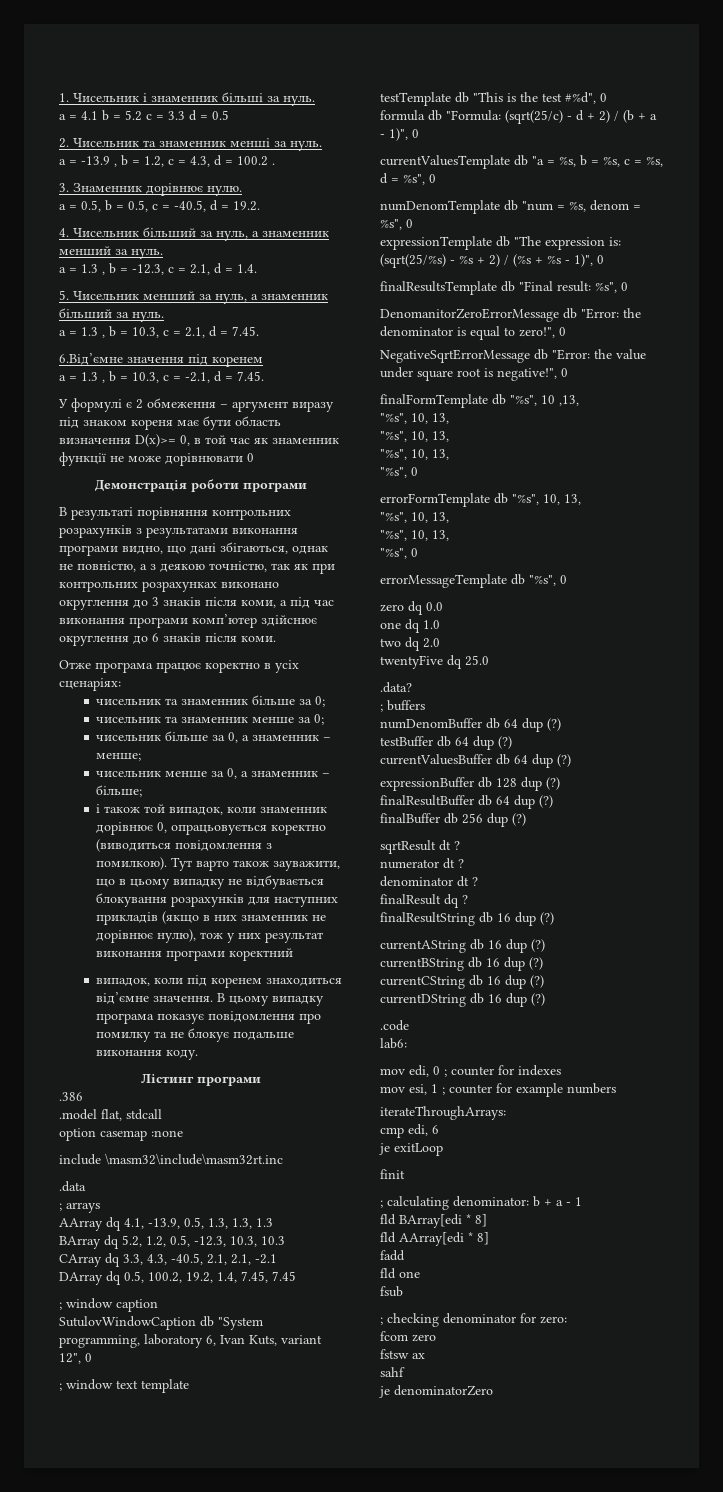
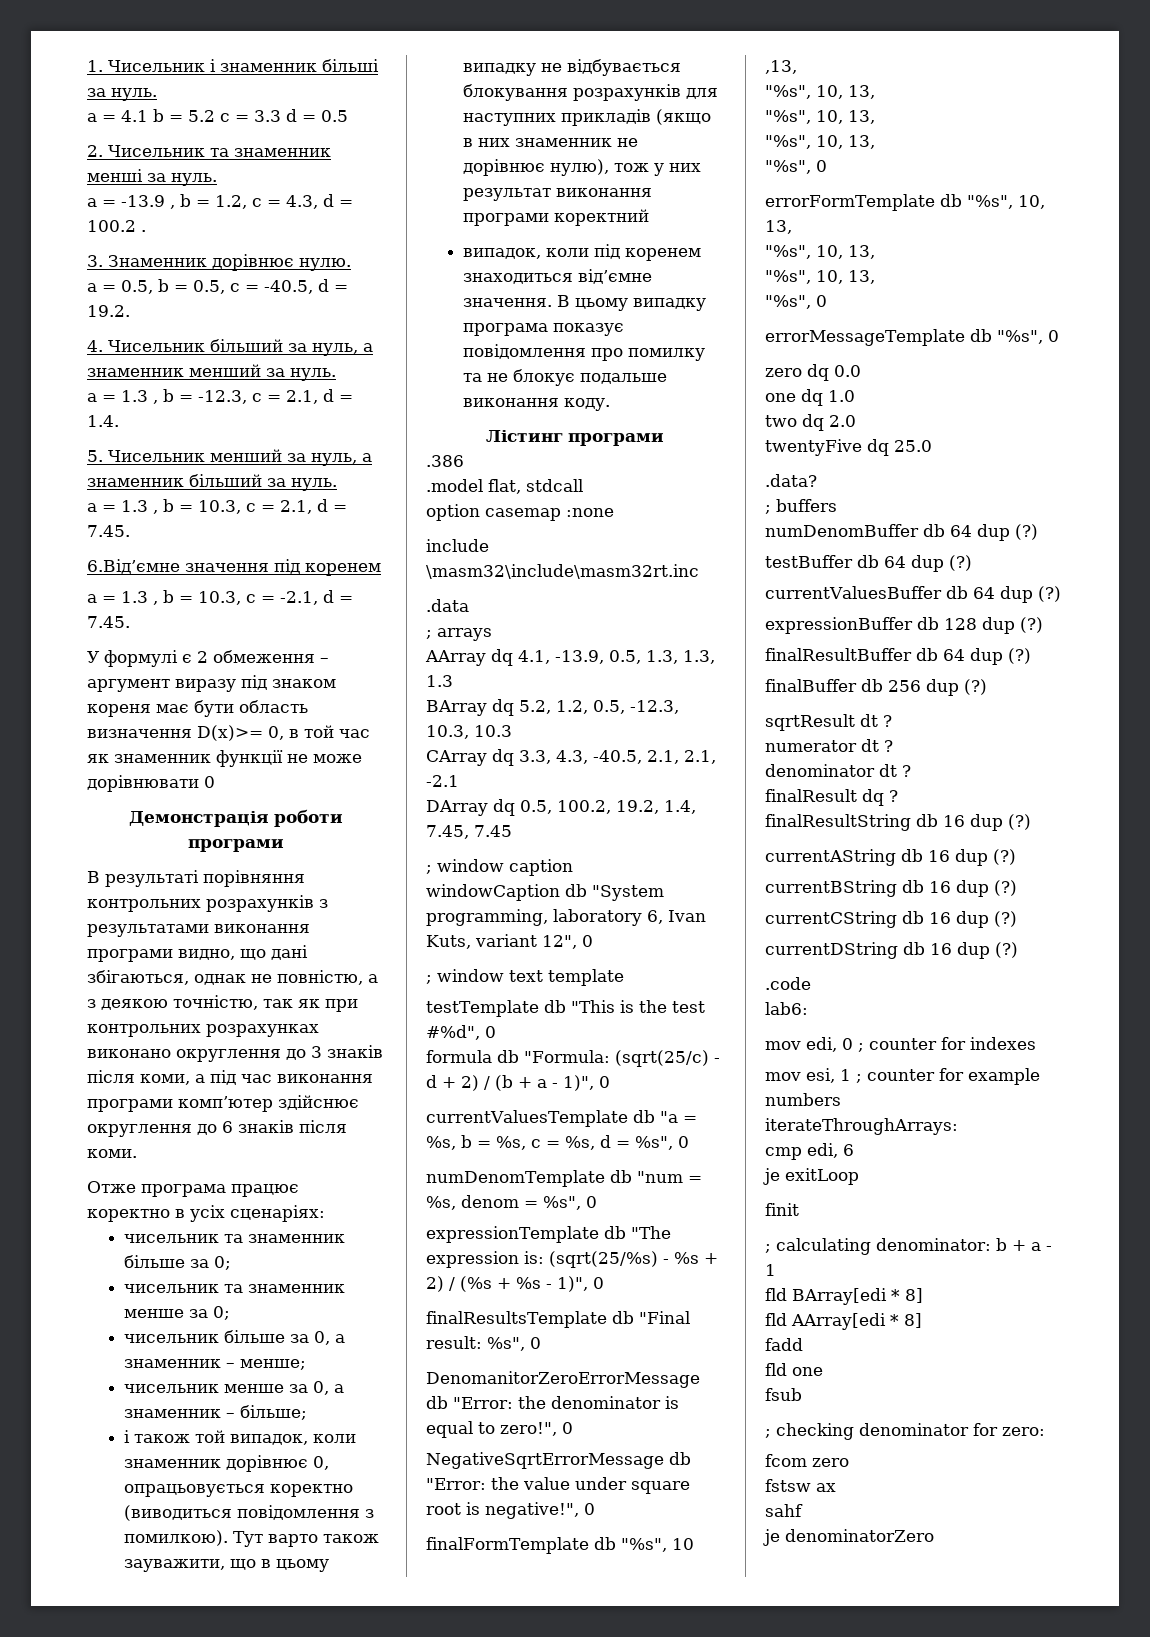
- SutulovWindowCaption db "System programming, laboratory 6, Ivan Kuts, variant 12", 0
+ windowCaption db "System programming, laboratory 6, Ivan Kuts, variant 12", 0

